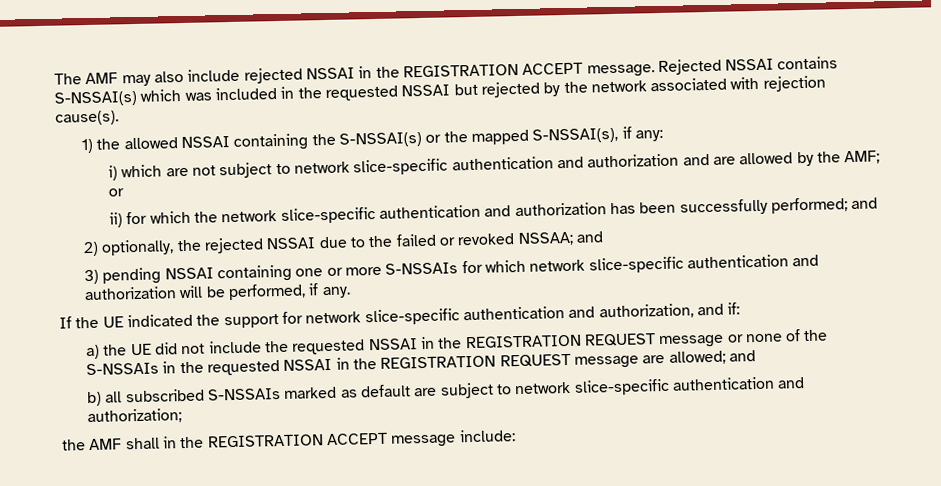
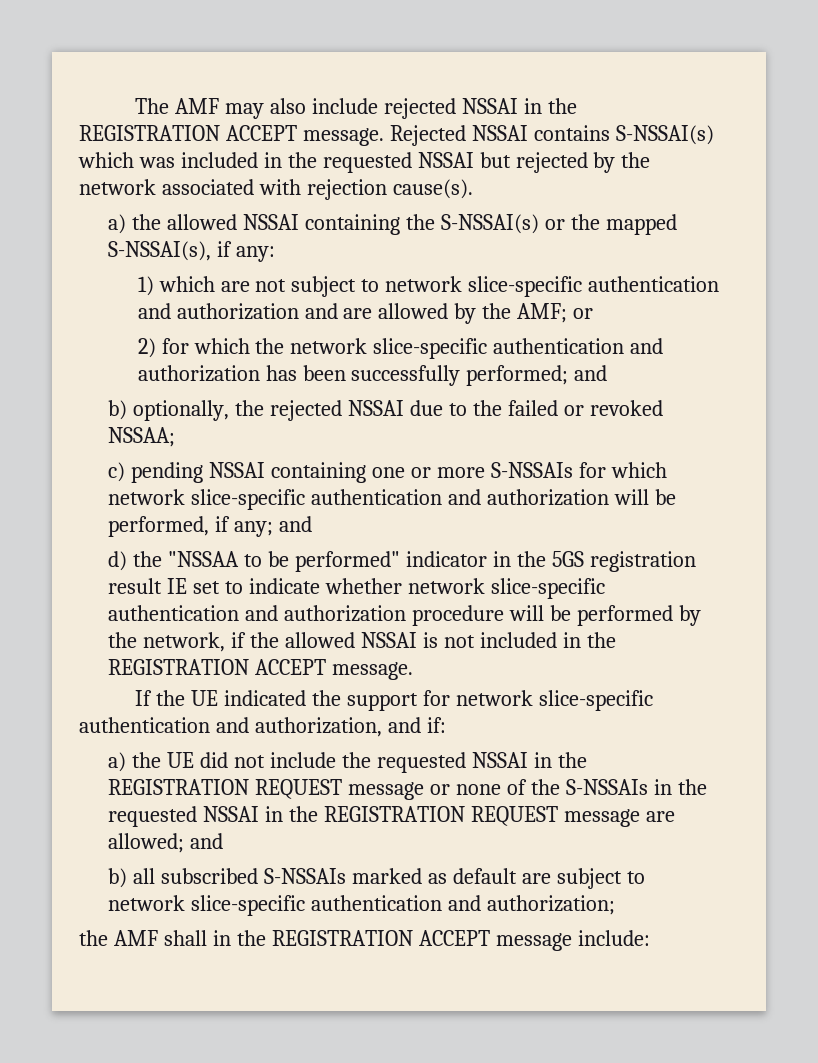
- 1) the allowed NSSAI containing the S-NSSAI(s) or the mapped S-NSSAI(s), if any:
+ a) the allowed NSSAI containing the S-NSSAI(s) or the mapped S-NSSAI(s), if any:
- i) which are not subject to network slice-specific authentication and authorization and are allowed by the AMF; or
+ 1) which are not subject to network slice-specific authentication and authorization and are allowed by the AMF; or
- ii) for which the network slice-specific authentication and authorization has been successfully performed; and
+ 2) for which the network slice-specific authentication and authorization has been successfully performed; and
- 2) optionally, the rejected NSSAI due to the failed or revoked NSSAA; and
- 3) pending NSSAI containing one or more S-NSSAIs for which network slice-specific authentication and authorization will be performed, if any.
+ b) optionally, the rejected NSSAI due to the failed or revoked NSSAA;
+ c) pending NSSAI containing one or more S-NSSAIs for which network slice-specific authentication and authorization will be performed, if any; and
+ d) the "NSSAA to be performed" indicator in the 5GS registration result IE set to indicate whether network slice-specific authentication and authorization procedure will be performed by the network, if the allowed NSSAI is not included in the REGISTRATION ACCEPT message.

